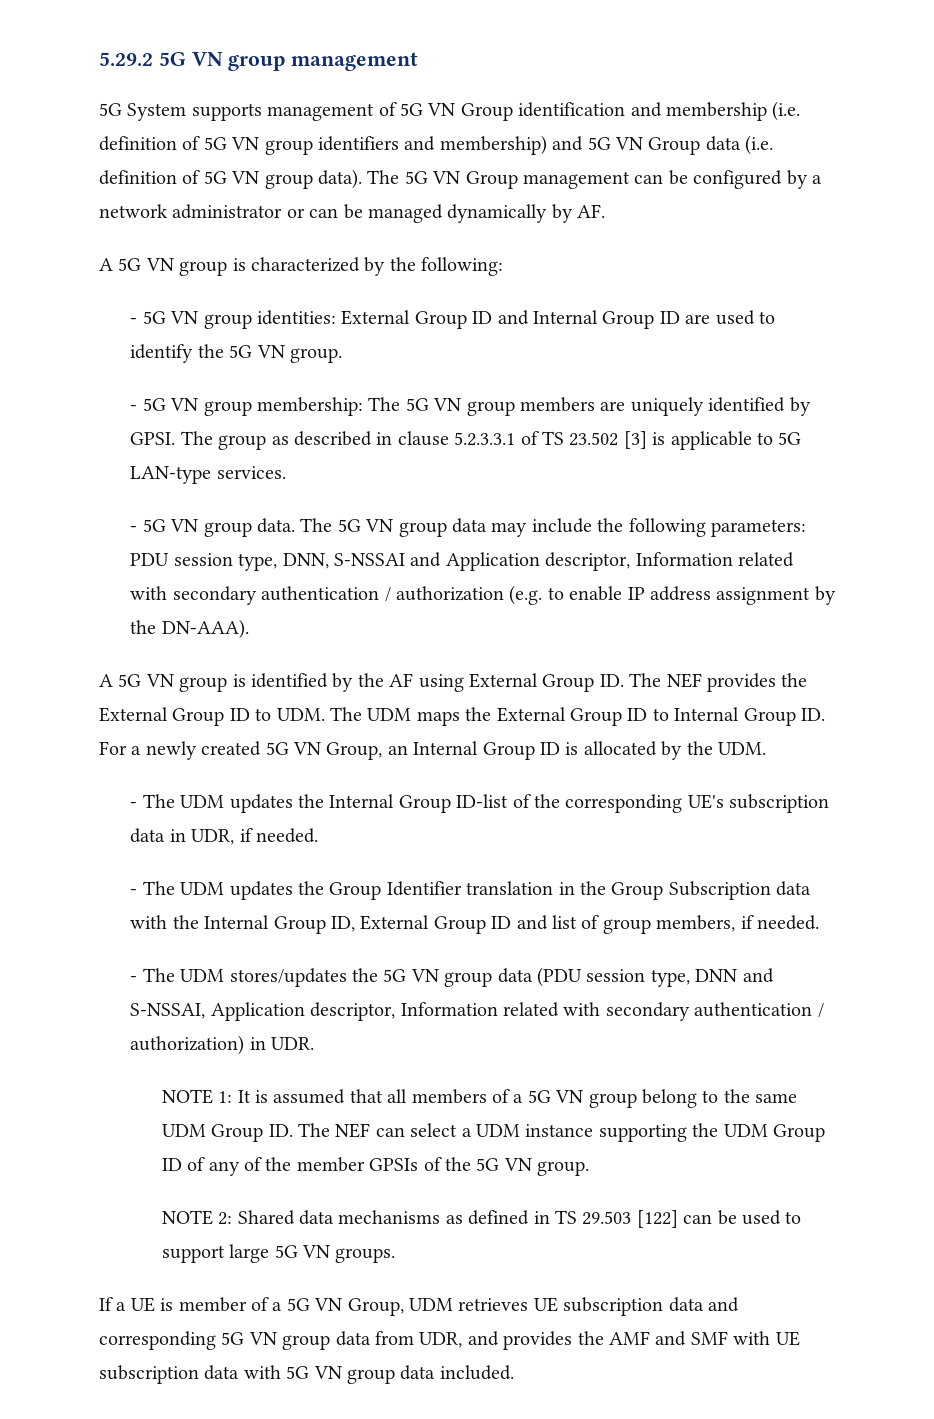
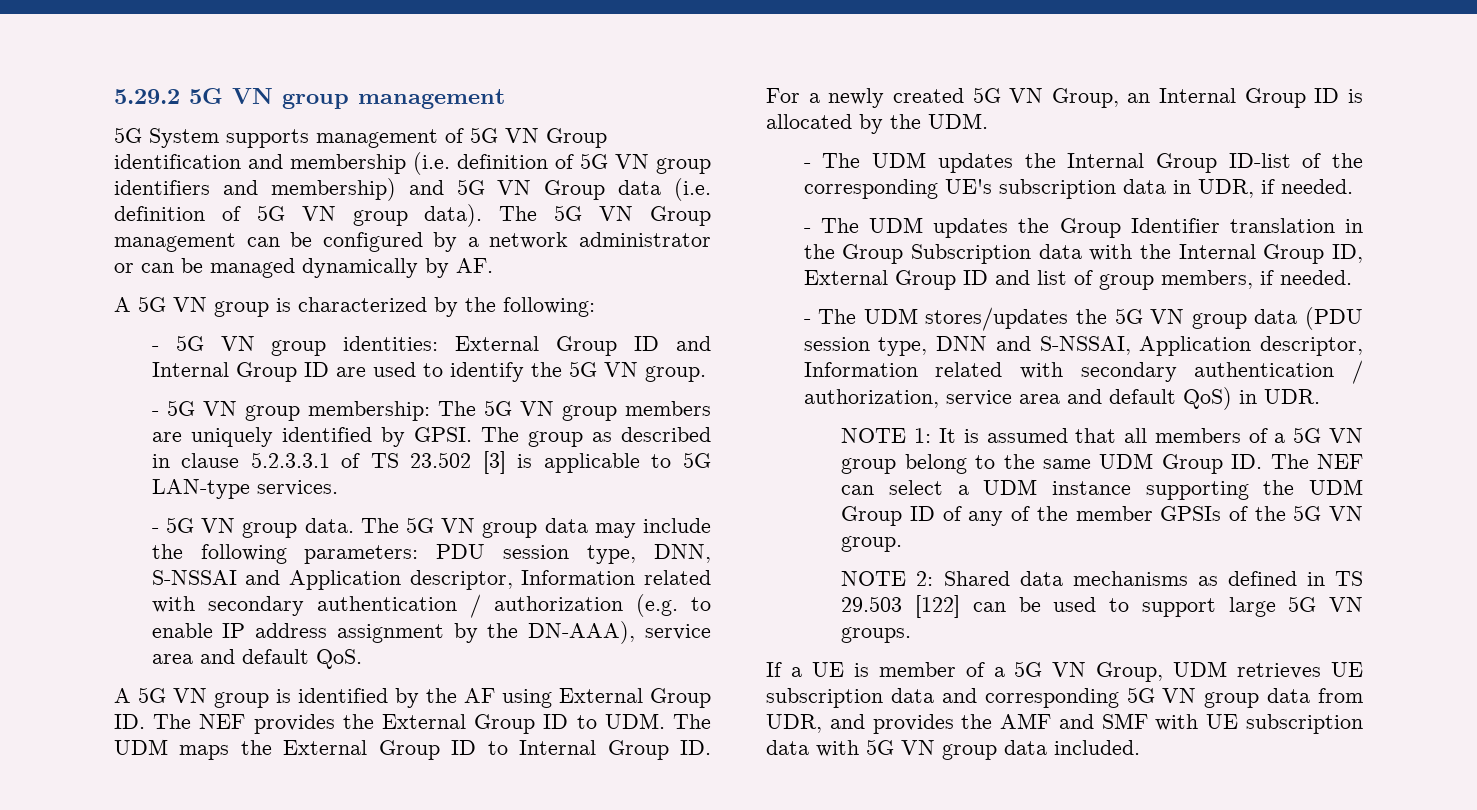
- The 5G VN group data may include the following parameters: PDU session type, DNN, S-NSSAI and Application descriptor, Information related with secondary authentication / authorization (e.g. to enable IP address assignment by the DN-AAA).
+ The 5G VN group data may include the following parameters: PDU session type, DNN, S-NSSAI and Application descriptor, Information related with secondary authentication / authorization (e.g. to enable IP address assignment by the DN-AAA), service area and default QoS.
- - The UDM stores/updates the 5G VN group data (PDU session type, DNN and S-NSSAI, Application descriptor, Information related with secondary authentication / authorization) in UDR.
+ - The UDM stores/updates the 5G VN group data (PDU session type, DNN and S-NSSAI, Application descriptor, Information related with secondary authentication / authorization, service area and default QoS) in UDR.

